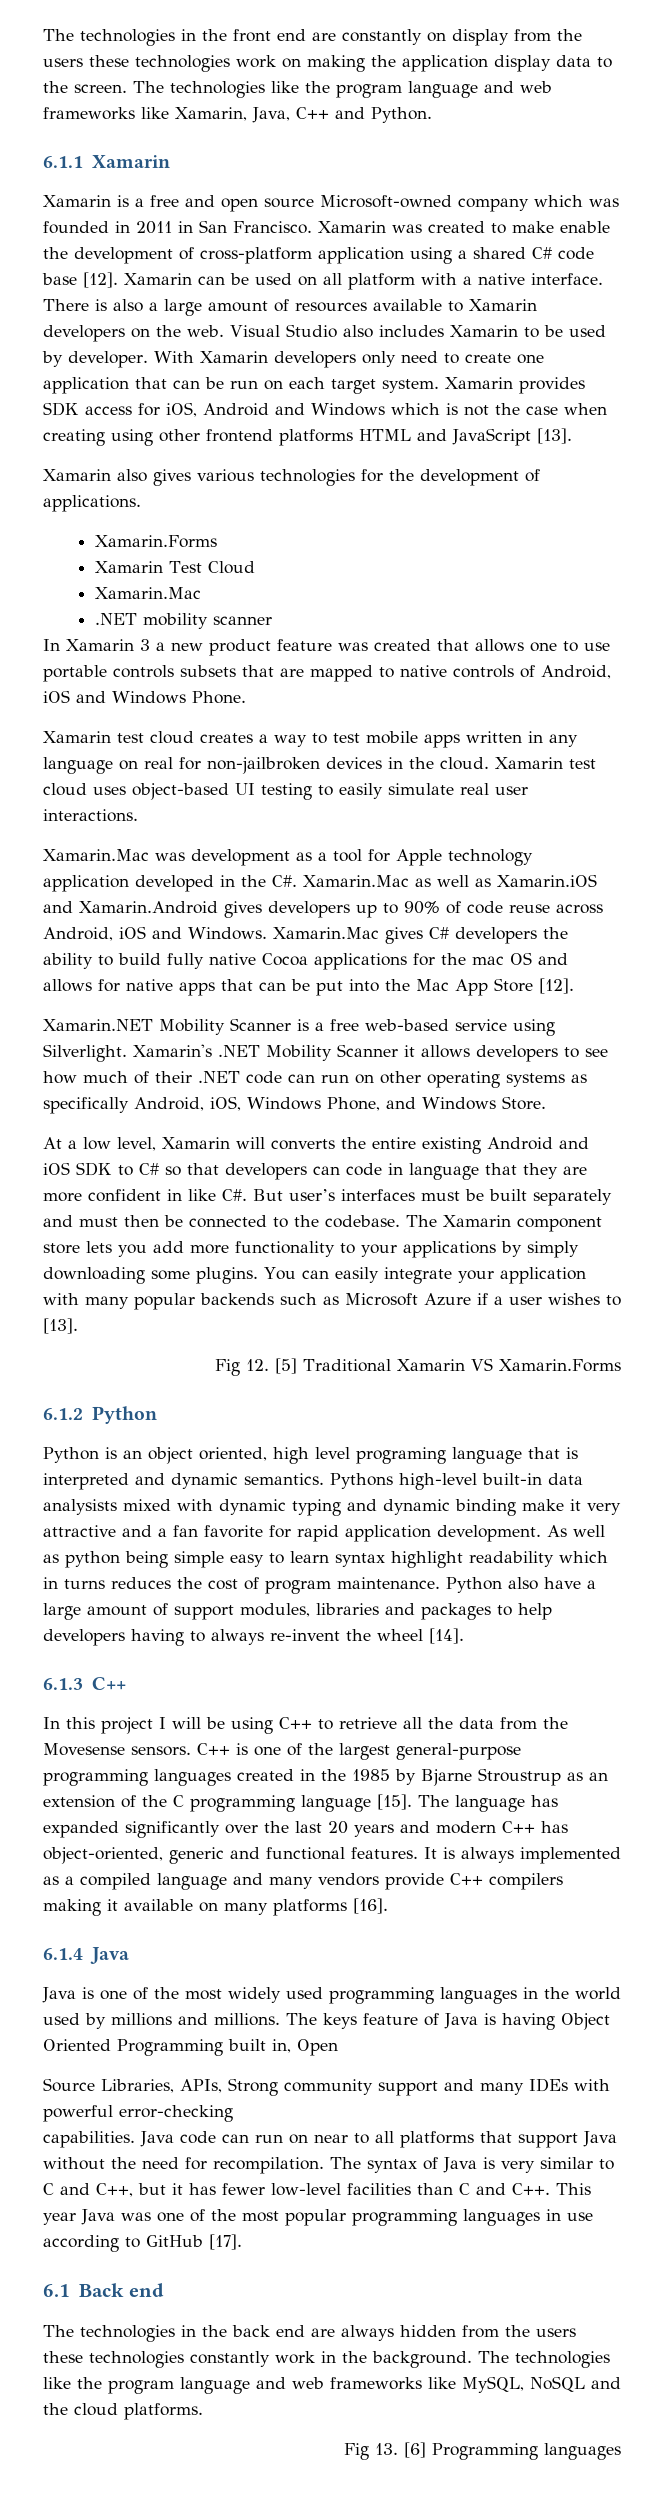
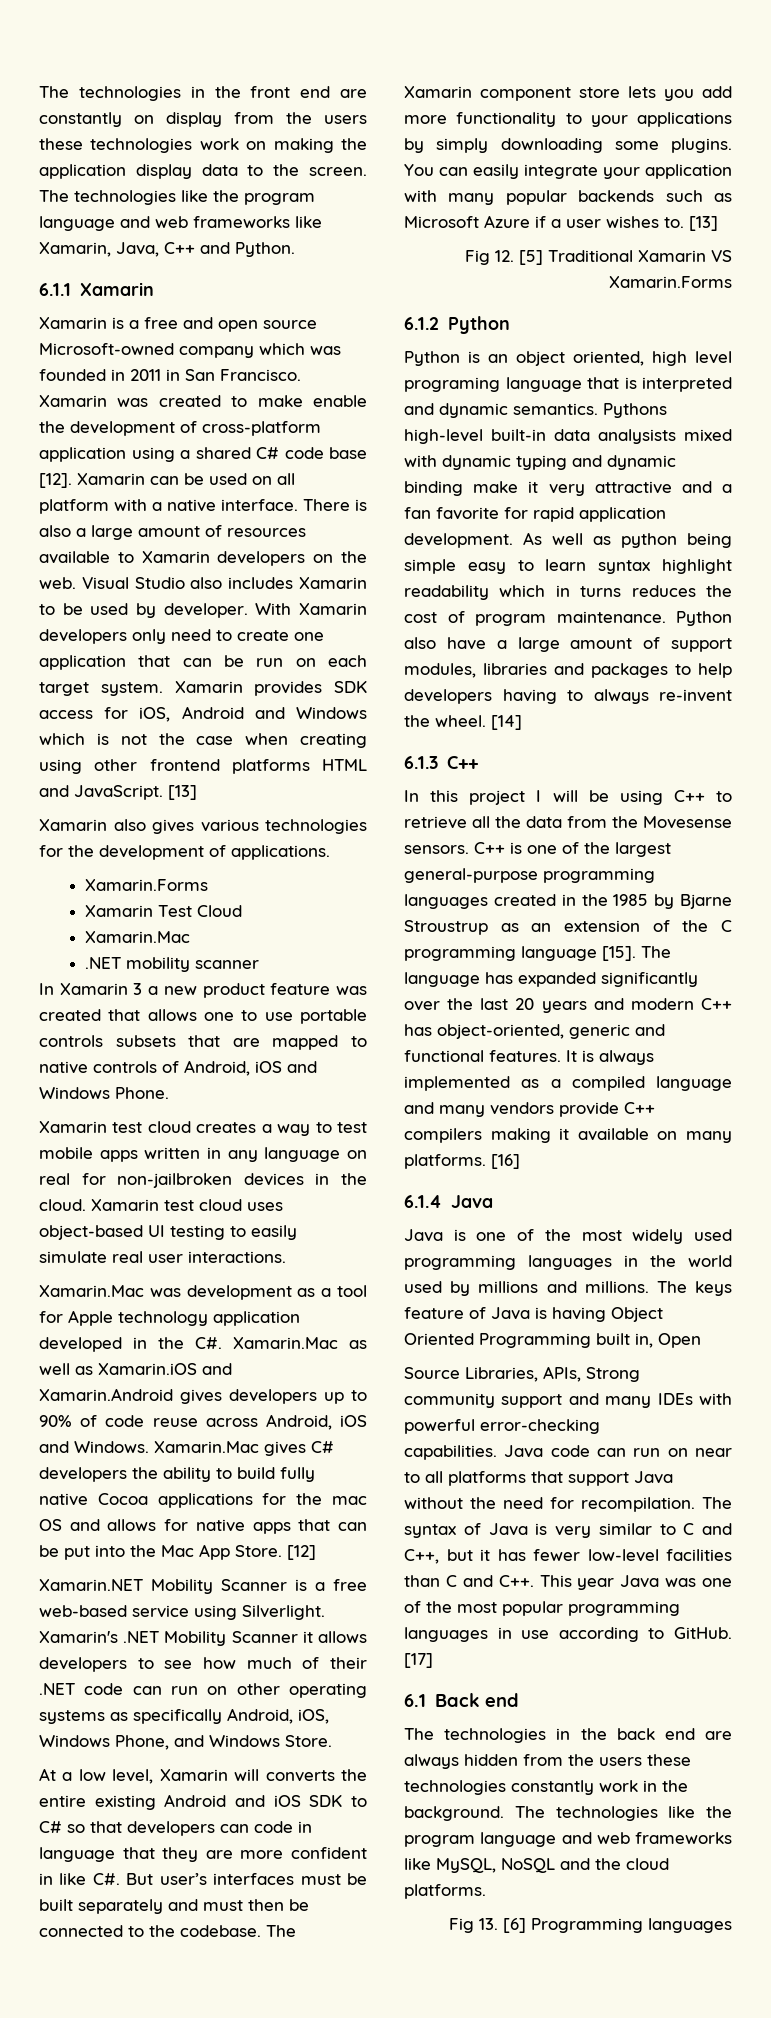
- Xamarin provides SDK access for iOS, Android and Windows which is not the case when creating using other frontend platforms HTML and JavaScript [13].
+ Xamarin provides SDK access for iOS, Android and Windows which is not the case when creating using other frontend platforms HTML and JavaScript. [13]
- Xamarin.Mac gives C# developers the ability to build fully native Cocoa applications for the mac OS and allows for native apps that can be put into the Mac App Store [12].
+ Xamarin.Mac gives C# developers the ability to build fully native Cocoa applications for the mac OS and allows for native apps that can be put into the Mac App Store. [12]
- You can easily integrate your application with many popular backends such as Microsoft Azure if a user wishes to [13].
+ You can easily integrate your application with many popular backends such as Microsoft Azure if a user wishes to. [13]
- Python also have a large amount of support modules, libraries and packages to help developers having to always re-invent the wheel [14].
+ Python also have a large amount of support modules, libraries and packages to help developers having to always re-invent the wheel. [14]
- It is always implemented as a compiled language and many vendors provide C++ compilers making it available on many platforms [16].
+ It is always implemented as a compiled language and many vendors provide C++ compilers making it available on many platforms. [16]
- The syntax of Java is very similar to C and C++, but it has fewer low-level facilities than C and C++. This year Java was one of the most popular programming languages in use according to GitHub [17].
+ The syntax of Java is very similar to C and C++, but it has fewer low-level facilities than C and C++. This year Java was one of the most popular programming languages in use according to GitHub. [17]

